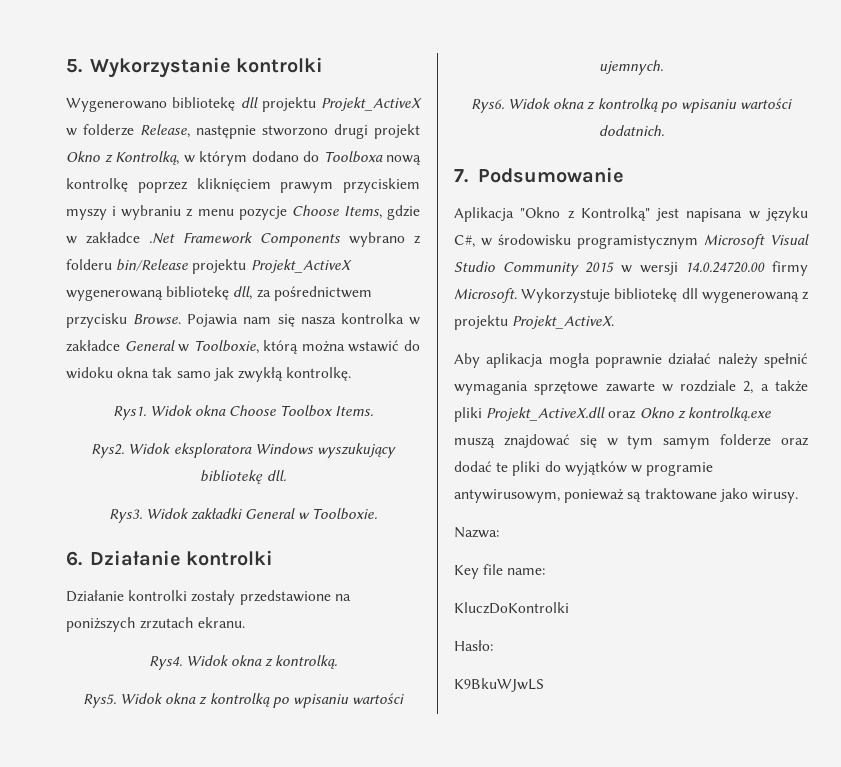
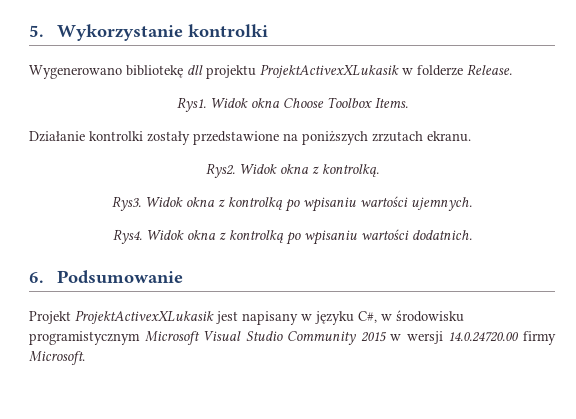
- Wygenerowano bibliotekę dll projektu Projekt_ActiveX w folderze Release, następnie stworzono drugi projekt Okno z Kontrolką, w którym dodano do Toolboxa nową kontrolkę poprzez kliknięciem prawym przyciskiem myszy i wybraniu z menu pozycje Choose Items, gdzie w zakładce .Net Framework Components wybrano z folderu bin/Release projektu Projekt_ActiveX wygenerowaną bibliotekę dll, za pośrednictwem przycisku Browse. Pojawia nam się nasza kontrolka w zakładce General w Toolboxie, którą można wstawić do widoku okna tak samo jak zwykłą kontrolkę.
+ Wygenerowano bibliotekę dll projektu ProjektActivexXLukasik w folderze Release.
- Rys2. Widok eksploratora Windows wyszukujący bibliotekę dll.
- Rys3. Widok zakładki General w Toolboxie.
- 6. Działanie kontrolki
- Rys4.
+ Rys2.
- Rys5.
+ Rys3.
- Rys6.
+ Rys4.
- 7. Podsumowanie
+ 6. Podsumowanie
- Aplikacja "Okno z Kontrolką" jest napisana w języku C#, w środowisku programistycznym Microsoft Visual Studio Community 2015 w wersji 14.0.24720.00 firmy Microsoft. Wykorzystuje bibliotekę dll wygenerowaną z projektu Projekt_ActiveX.
- Aby aplikacja mogła poprawnie działać należy spełnić wymagania sprzętowe zawarte w rozdziale 2, a także pliki Projekt_ActiveX.dll oraz Okno z kontrolką.exe muszą znajdować się w tym samym folderze oraz dodać te pliki do wyjątków w programie antywirusowym, ponieważ są traktowane jako wirusy.
- Nazwa:
- Key file name:
- KluczDoKontrolki
- Hasło:
- K9BkuWJwLS
+ Projekt ProjektActivexXLukasik jest napisany w języku C#, w środowisku programistycznym Microsoft Visual Studio Community 2015 w wersji 14.0.24720.00 firmy Microsoft.

